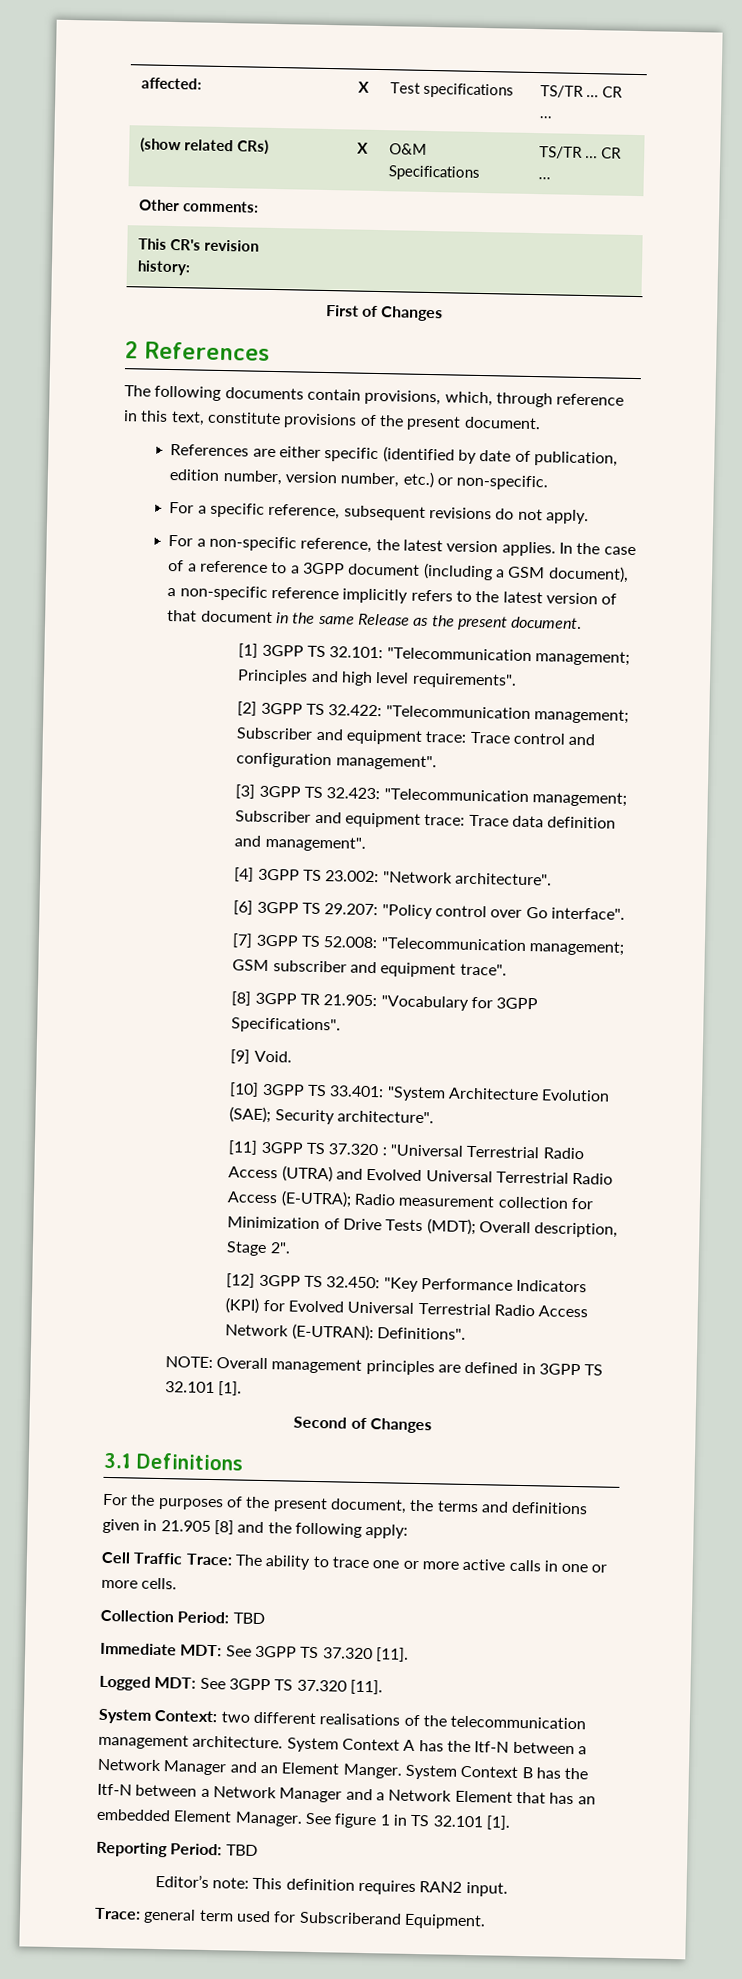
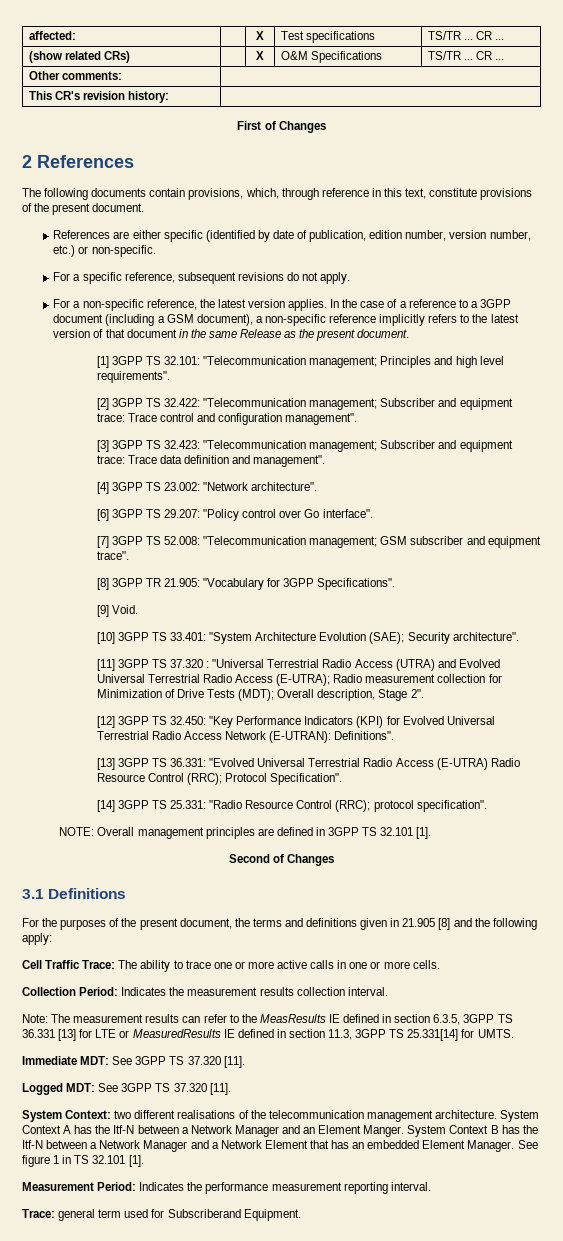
+ [13] 3GPP TS 36.331: "Evolved Universal Terrestrial Radio Access (E-UTRA) Radio Resource Control (RRC); Protocol Specification".
+ [14] 3GPP TS 25.331: "Radio Resource Control (RRC); protocol specification".
- Collection Period: TBD
+ Collection Period: Indicates the measurement results collection interval.
+ Note: The measurement results can refer to the MeasResults IE defined in section 6.3.5, 3GPP TS 36.331 [13] for LTE or MeasuredResults IE defined in section 11.3, 3GPP TS 25.331[14] for UMTS.
- Reporting Period: TBD
- Editor’s note: This definition requires RAN2 input.
+ Measurement Period: Indicates the performance measurement reporting interval.

